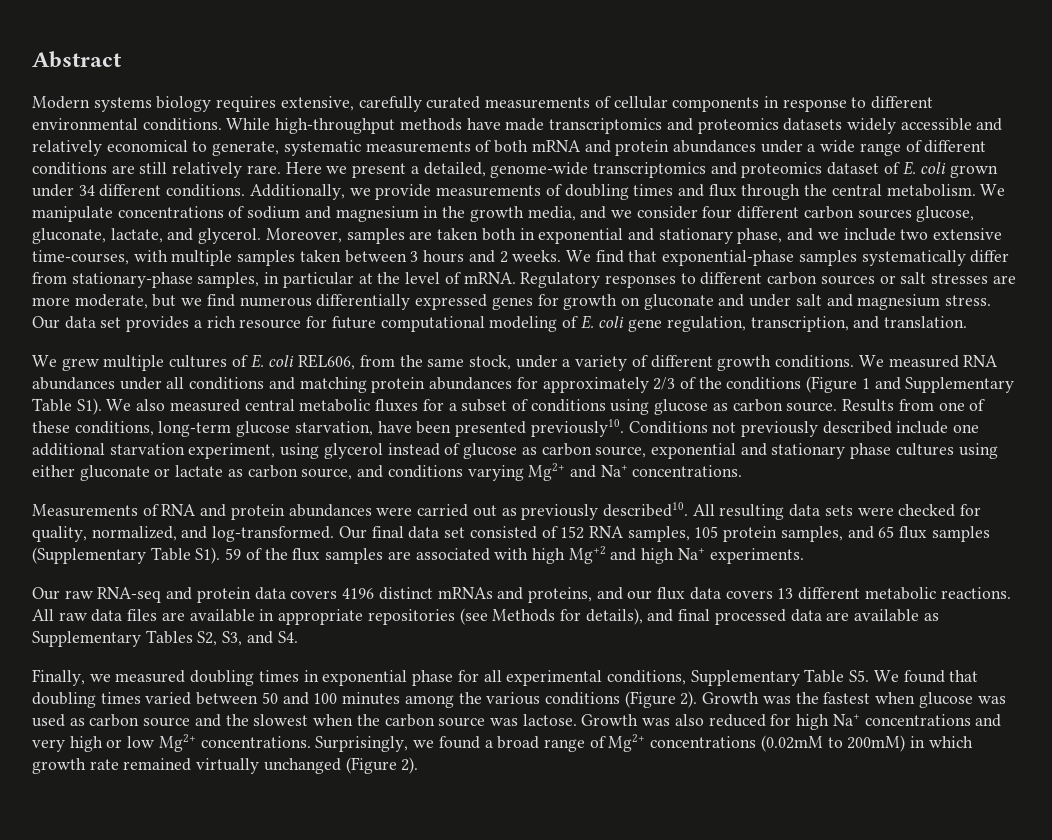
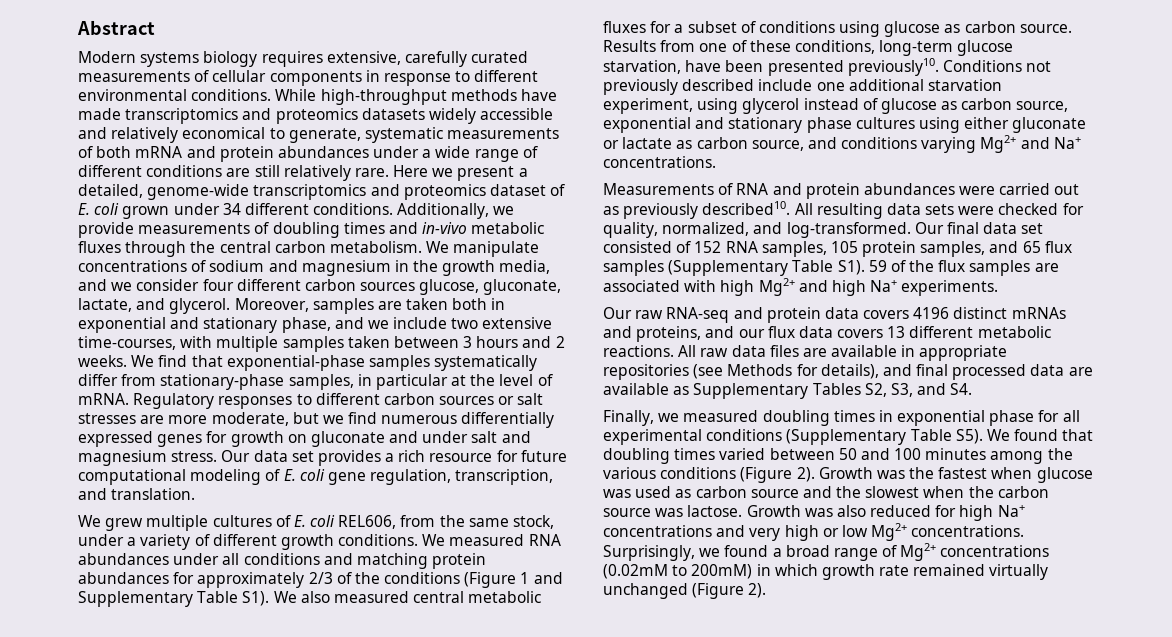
- Additionally, we provide measurements of doubling times and flux through the central metabolism.
+ Additionally, we provide measurements of doubling times and in-vivo metabolic fluxes through the central carbon metabolism.
- Our final data set consisted of 152 RNA samples, 105 protein samples, and 65 flux samples (Supplementary Table S1). 59 of the flux samples are associated with high Mg+2 and high Na+ experiments.
+ Our final data set consisted of 152 RNA samples, 105 protein samples, and 65 flux samples (Supplementary Table S1). 59 of the flux samples are associated with high Mg2+ and high Na+ experiments.
- Finally, we measured doubling times in exponential phase for all experimental conditions, Supplementary Table S5. We found that doubling times varied between 50 and 100 minutes among the various conditions (Figure 2).
+ Finally, we measured doubling times in exponential phase for all experimental conditions (Supplementary Table S5). We found that doubling times varied between 50 and 100 minutes among the various conditions (Figure 2).

